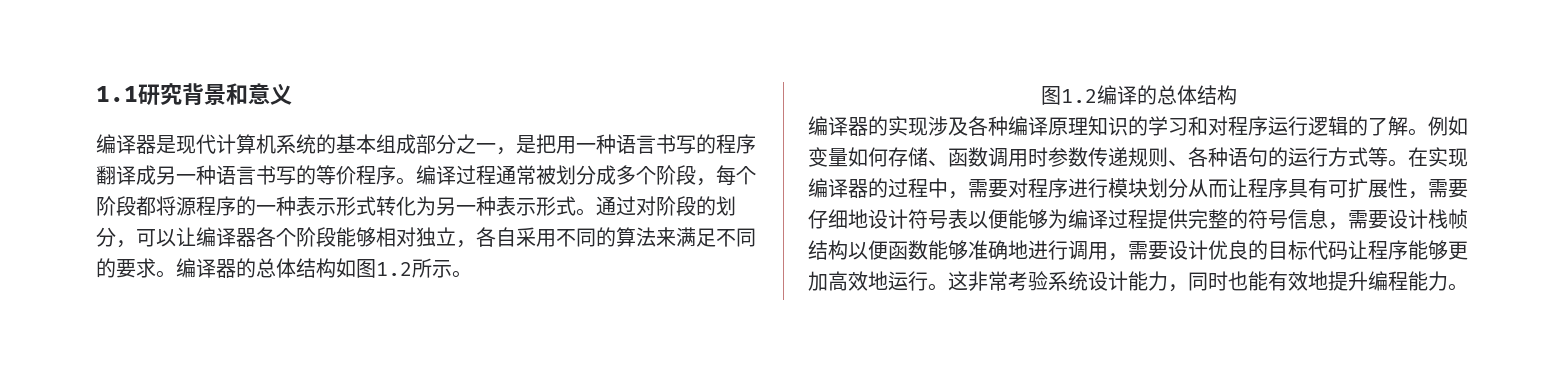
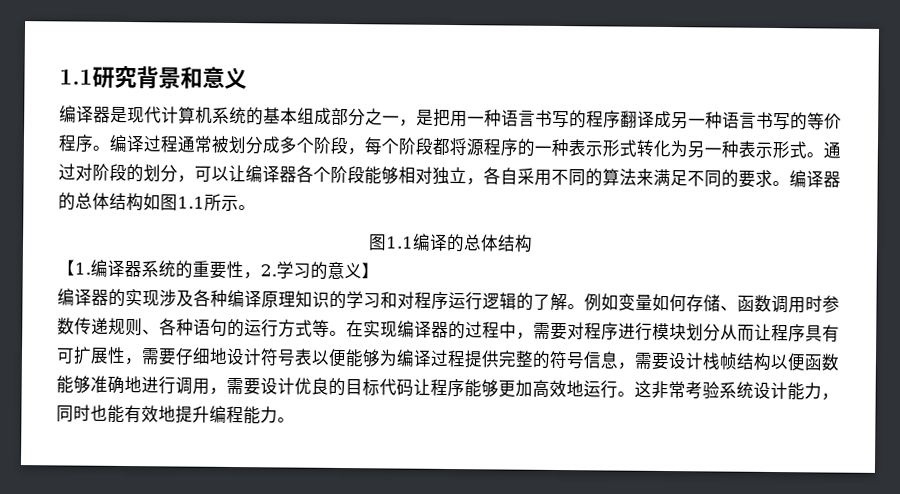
- 编译器的总体结构如图1.2所示。
+ 编译器的总体结构如图1.1所示。
- 图1.2编译的总体结构
+ 图1.1编译的总体结构
+ 【1.编译器系统的重要性，2.学习的意义】

